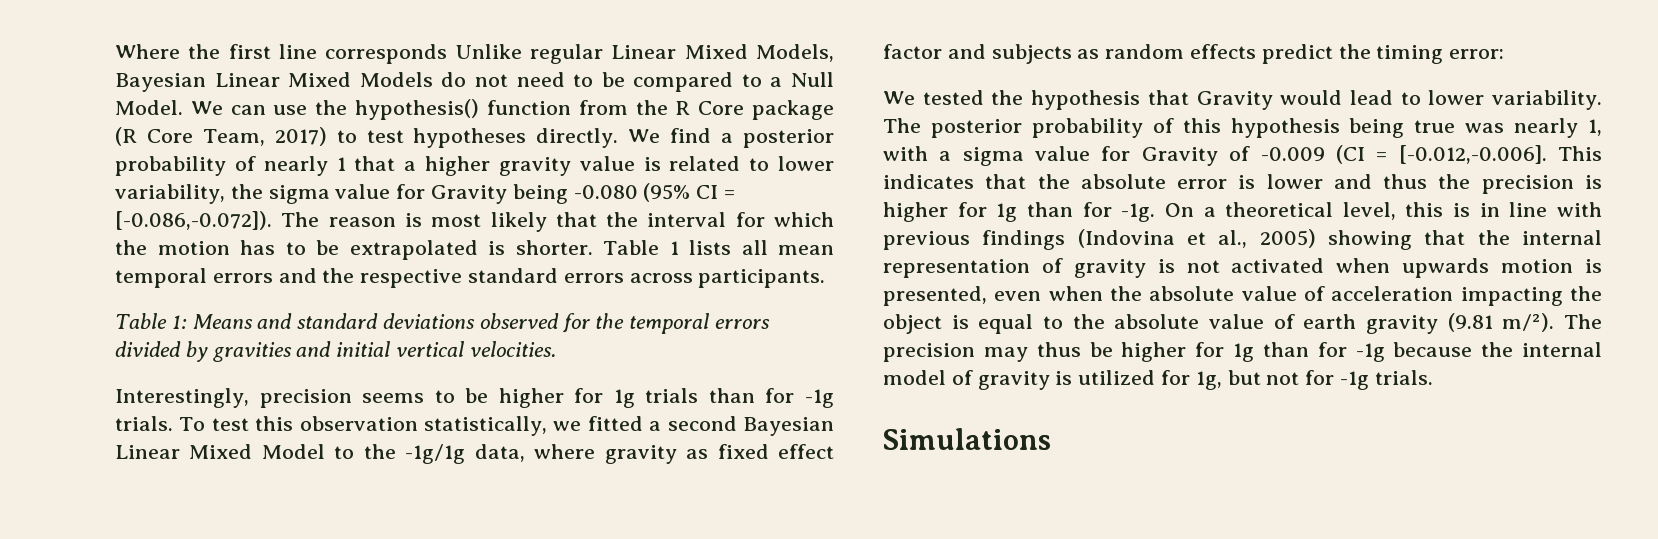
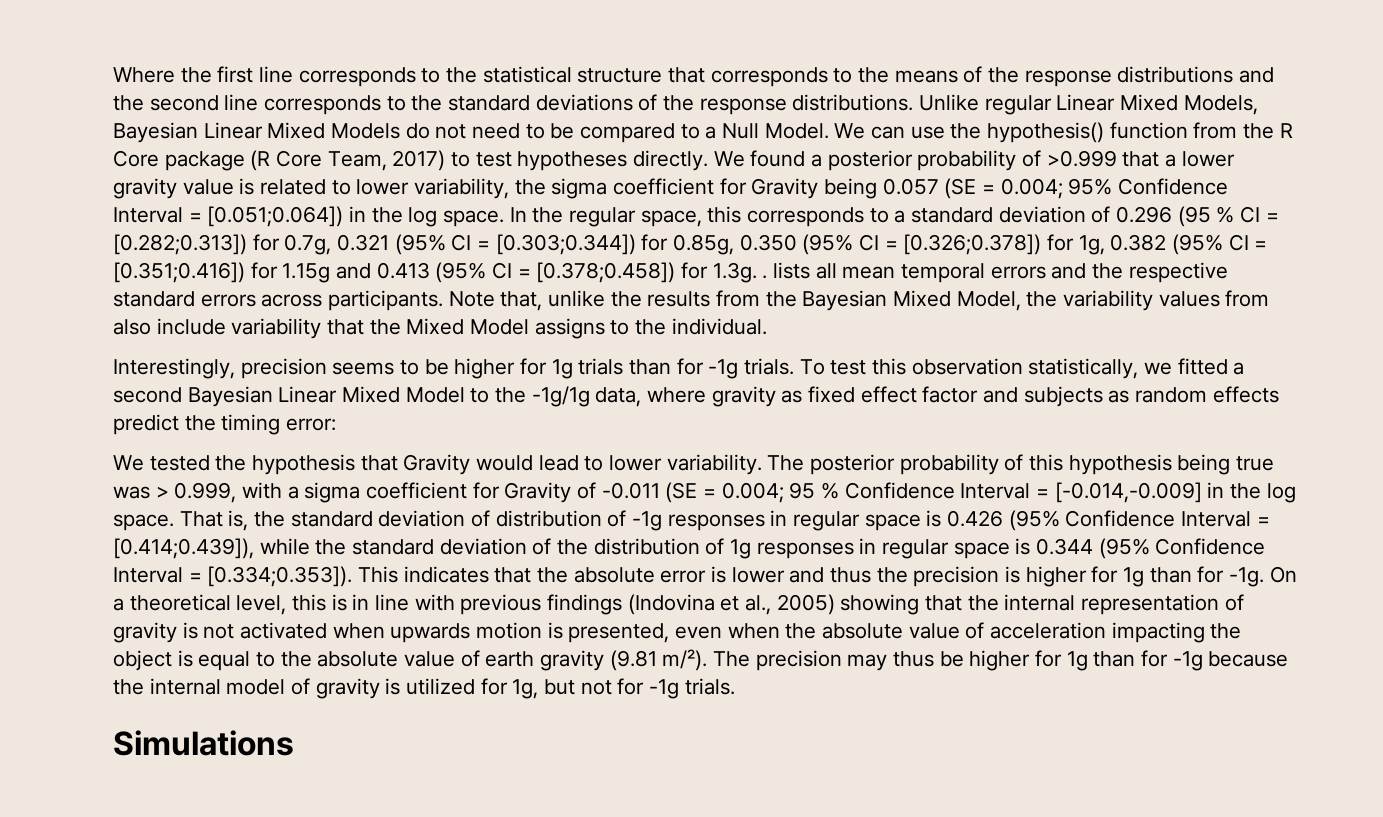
- Where the first line corresponds Unlike regular Linear Mixed Models, Bayesian Linear Mixed Models do not need to be compared to a Null Model.
+ Where the first line corresponds to the statistical structure that corresponds to the means of the response distributions and the second line corresponds to the standard deviations of the response distributions. Unlike regular Linear Mixed Models, Bayesian Linear Mixed Models do not need to be compared to a Null Model.
- We find a posterior probability of nearly 1 that a higher gravity value is related to lower variability, the sigma value for Gravity being -0.080 (95% CI = [-0.086,-0.072]). The reason is most likely that the interval for which the motion has to be extrapolated is shorter. Table 1 lists all mean temporal errors and the respective standard errors across participants.
- Table 1: Means and standard deviations observed for the temporal errors divided by gravities and initial vertical velocities.
+ We found a posterior probability of >0.999 that a lower gravity value is related to lower variability, the sigma coefficient for Gravity being 0.057 (SE = 0.004; 95% Confidence Interval = [0.051;0.064]) in the log space. In the regular space, this corresponds to a standard deviation of 0.296 (95 % CI = [0.282;0.313]) for 0.7g, 0.321 (95% CI = [0.303;0.344]) for 0.85g, 0.350 (95% CI = [0.326;0.378]) for 1g, 0.382 (95% CI = [0.351;0.416]) for 1.15g and 0.413 (95% CI = [0.378;0.458]) for 1.3g. . lists all mean temporal errors and the respective standard errors across participants. Note that, unlike the results from the Bayesian Mixed Model, the variability values from also include variability that the Mixed Model assigns to the individual.
- The posterior probability of this hypothesis being true was nearly 1, with a sigma value for Gravity of -0.009 (CI = [-0.012,-0.006]. This indicates that the absolute error is lower and thus the precision is higher for 1g than for -1g.
+ The posterior probability of this hypothesis being true was > 0.999, with a sigma coefficient for Gravity of -0.011 (SE = 0.004; 95 % Confidence Interval = [-0.014,-0.009] in the log space. That is, the standard deviation of distribution of -1g responses in regular space is 0.426 (95% Confidence Interval = [0.414;0.439]), while the standard deviation of the distribution of 1g responses in regular space is 0.344 (95% Confidence Interval = [0.334;0.353]). This indicates that the absolute error is lower and thus the precision is higher for 1g than for -1g.

